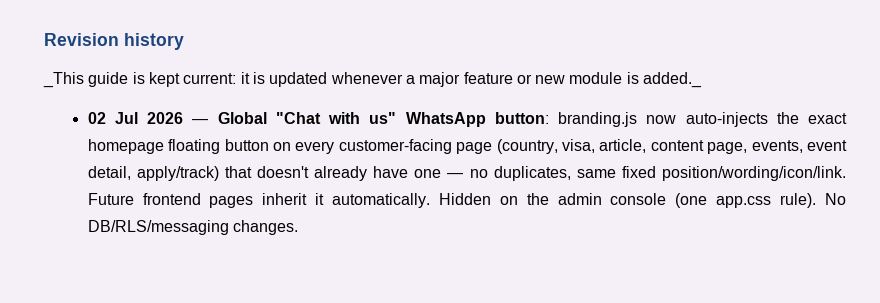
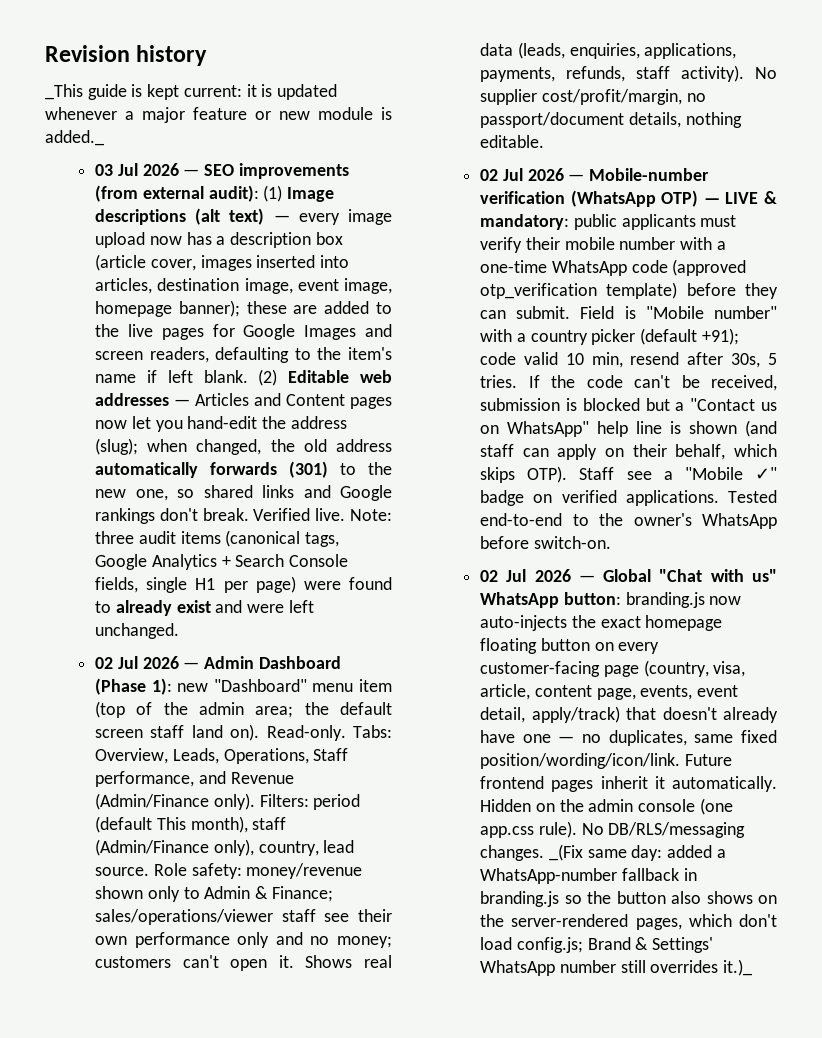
+ 03 Jul 2026 — SEO improvements (from external audit): (1) Image descriptions (alt text) — every image upload now has a description box (article cover, images inserted into articles, destination image, event image, homepage banner); these are added to the live pages for Google Images and screen readers, defaulting to the item's name if left blank. (2) Editable web addresses — Articles and Content pages now let you hand-edit the address (slug); when changed, the old address automatically forwards (301) to the new one, so shared links and Google rankings don't break. Verified live. Note: three audit items (canonical tags, Google Analytics + Search Console fields, single H1 per page) were found to already exist and were left unchanged.
+ 02 Jul 2026 — Admin Dashboard (Phase 1): new "Dashboard" menu item (top of the admin area; the default screen staff land on). Read-only. Tabs: Overview, Leads, Operations, Staff performance, and Revenue (Admin/Finance only). Filters: period (default This month), staff (Admin/Finance only), country, lead source. Role safety: money/revenue shown only to Admin & Finance; sales/operations/viewer staff see their own performance only and no money; customers can't open it. Shows real data (leads, enquiries, applications, payments, refunds, staff activity). No supplier cost/profit/margin, no passport/document details, nothing editable.
+ 02 Jul 2026 — Mobile-number verification (WhatsApp OTP) — LIVE & mandatory: public applicants must verify their mobile number with a one-time WhatsApp code (approved otp_verification template) before they can submit. Field is "Mobile number" with a country picker (default +91); code valid 10 min, resend after 30s, 5 tries. If the code can't be received, submission is blocked but a "Contact us on WhatsApp" help line is shown (and staff can apply on their behalf, which skips OTP). Staff see a "Mobile ✓" badge on verified applications. Tested end-to-end to the owner's WhatsApp before switch-on.
+ _(Fix same day: added a WhatsApp-number fallback in branding.js so the button also shows on the server-rendered pages, which don't load config.js; Brand & Settings' WhatsApp number still overrides it.)_

